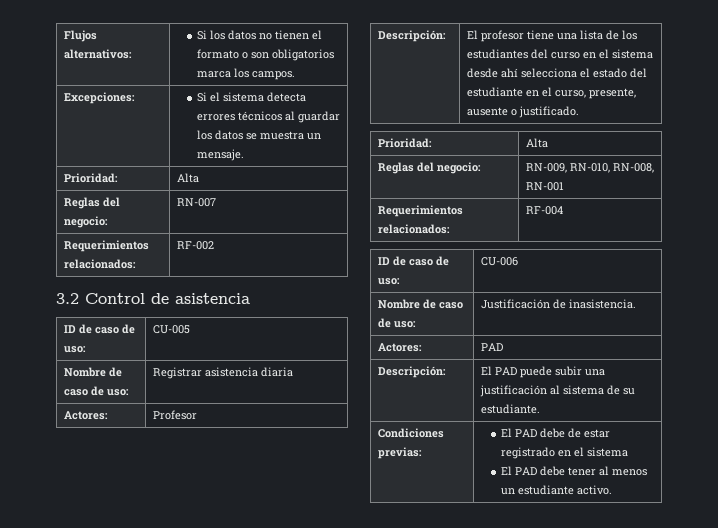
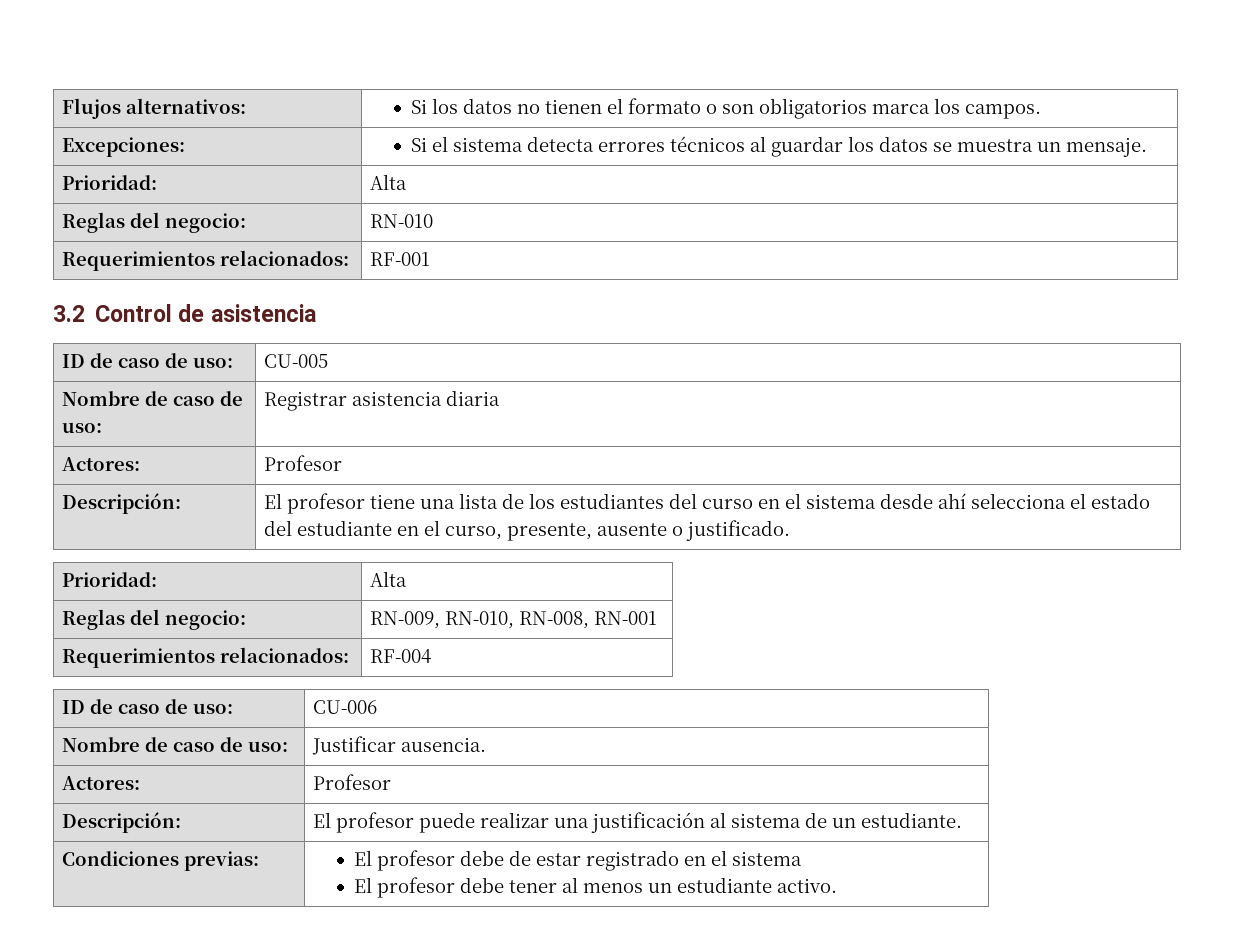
- Reglas del negocio: | RN-007
- Requerimientos relacionados: | RF-002
+ Reglas del negocio: | RN-010
+ Requerimientos relacionados: | RF-001
- Nombre de caso de uso: | Justificación de inasistencia.
- Actores: | PAD
- Descripción: | El PAD puede subir una justificación al sistema de su estudiante.
+ Nombre de caso de uso: | Justificar ausencia.
+ Actores: | Profesor
+ Descripción: | El profesor puede realizar una justificación al sistema de un estudiante.
- Condiciones previas: | El PAD debe de estar registrado en el sistema
- El PAD debe tener al menos un estudiante activo.
+ Condiciones previas: | El profesor debe de estar registrado en el sistema
+ El profesor debe tener al menos un estudiante activo.

